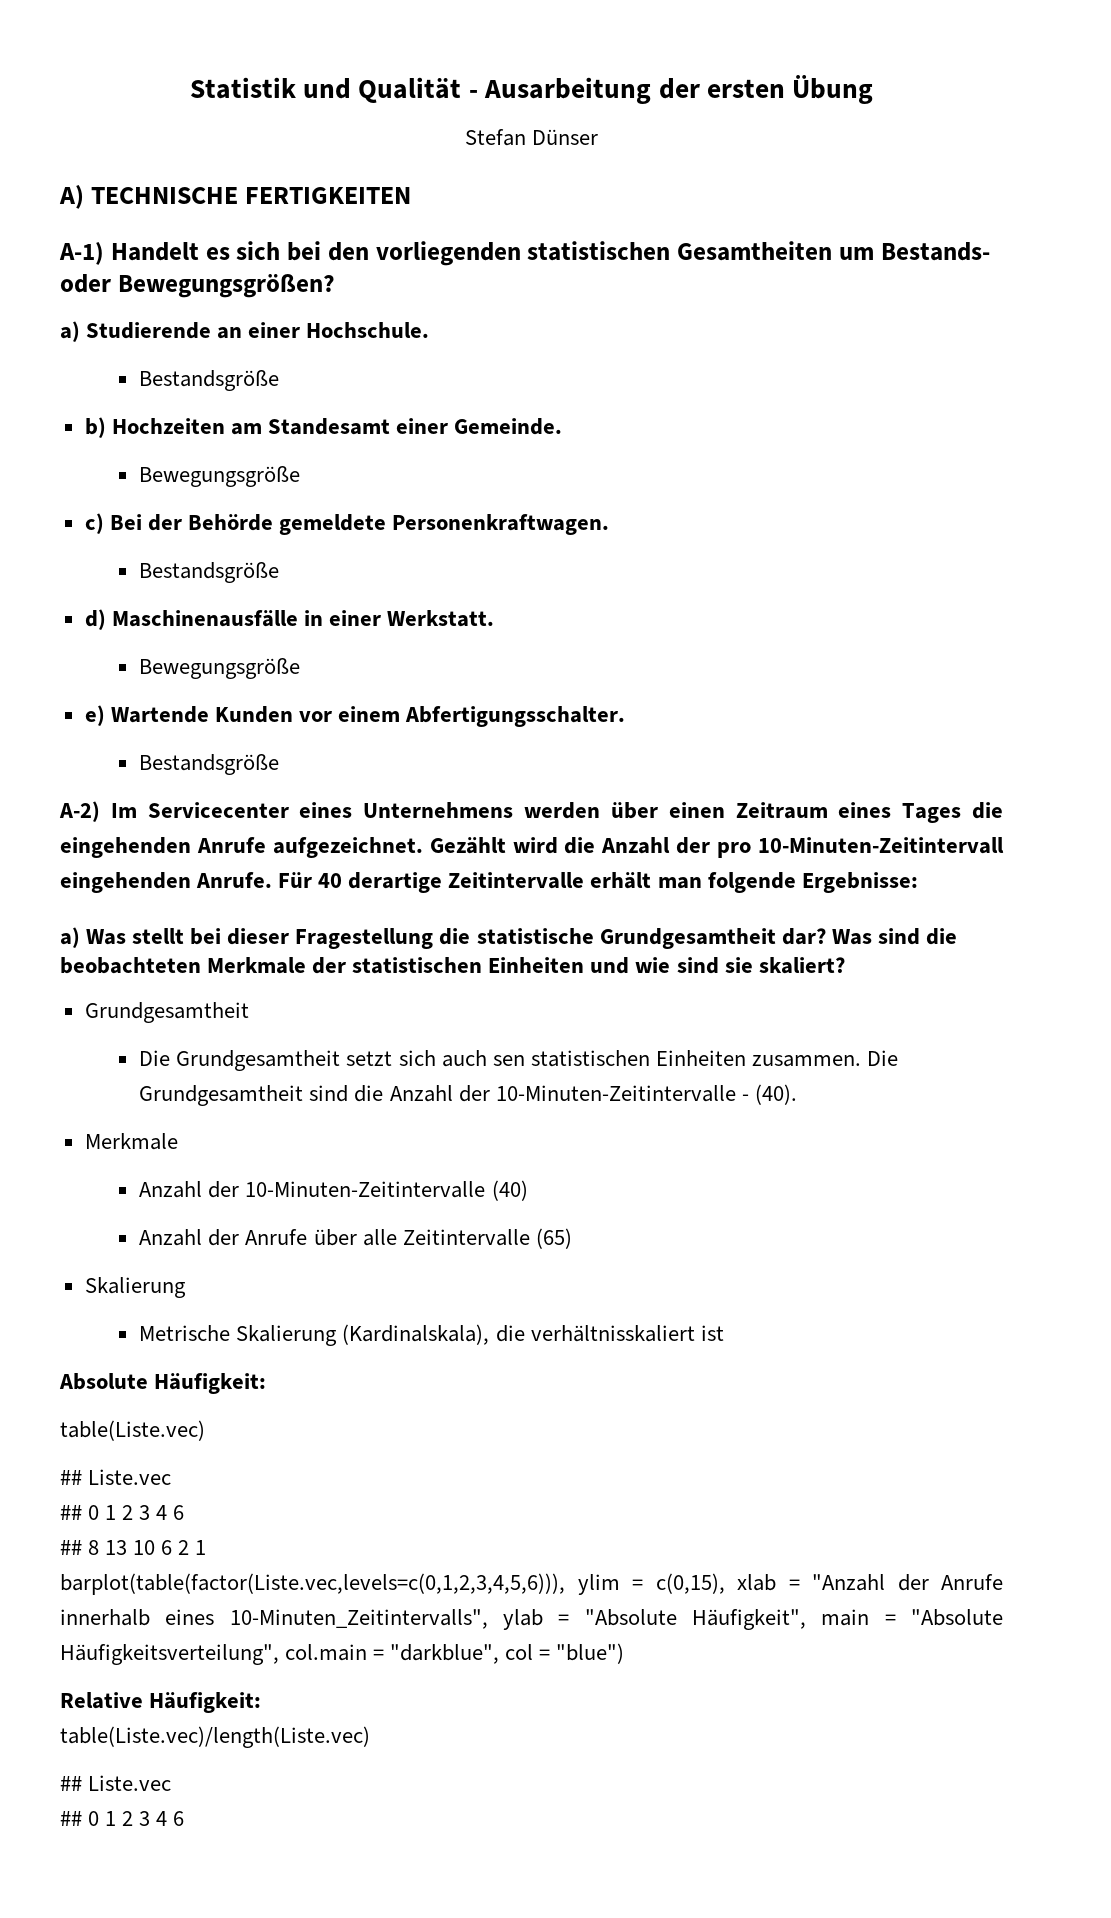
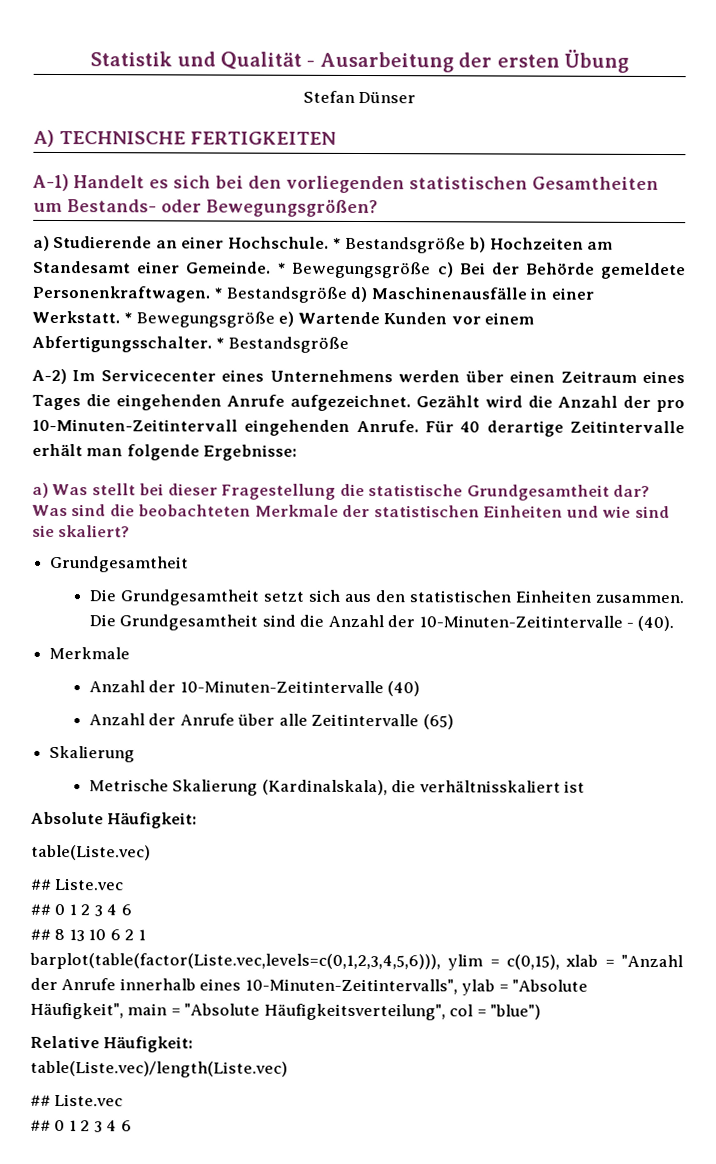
- a) Studierende an einer Hochschule.
- Bestandsgröße
- b) Hochzeiten am Standesamt einer Gemeinde.
- Bewegungsgröße
- c) Bei der Behörde gemeldete Personenkraftwagen.
- Bestandsgröße
- d) Maschinenausfälle in einer Werkstatt.
- Bewegungsgröße
- e) Wartende Kunden vor einem Abfertigungsschalter.
- Bestandsgröße
+ a) Studierende an einer Hochschule. * Bestandsgröße b) Hochzeiten am Standesamt einer Gemeinde. * Bewegungsgröße c) Bei der Behörde gemeldete Personenkraftwagen. * Bestandsgröße d) Maschinenausfälle in einer Werkstatt. * Bewegungsgröße e) Wartende Kunden vor einem Abfertigungsschalter. * Bestandsgröße
- Die Grundgesamtheit setzt sich auch sen statistischen Einheiten zusammen.
+ Die Grundgesamtheit setzt sich aus den statistischen Einheiten zusammen.
- barplot(table(factor(Liste.vec,levels=c(0,1,2,3,4,5,6))), ylim = c(0,15), xlab = "Anzahl der Anrufe innerhalb eines 10-Minuten_Zeitintervalls", ylab = "Absolute Häufigkeit", main = "Absolute Häufigkeitsverteilung", col.main = "darkblue", col = "blue")
+ barplot(table(factor(Liste.vec,levels=c(0,1,2,3,4,5,6))), ylim = c(0,15), xlab = "Anzahl der Anrufe innerhalb eines 10-Minuten-Zeitintervalls", ylab = "Absolute Häufigkeit", main = "Absolute Häufigkeitsverteilung", col = "blue")

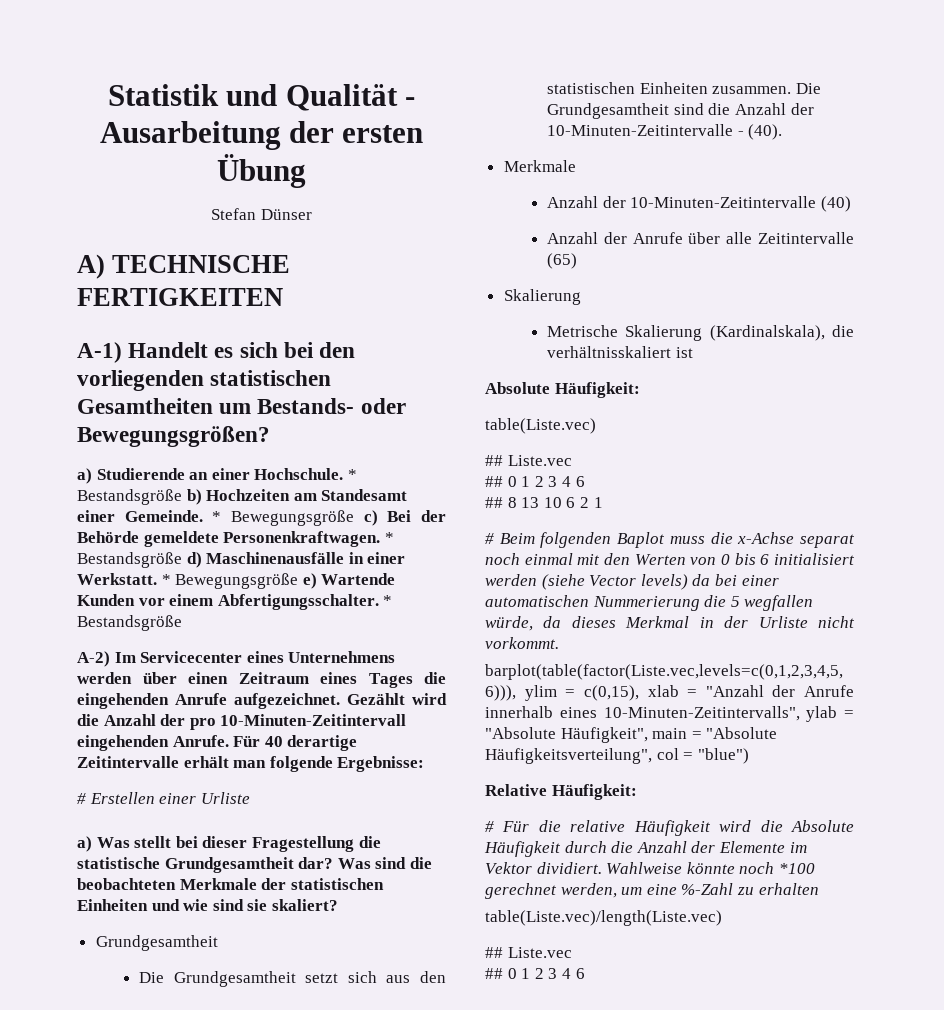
+ # Erstellen einer Urliste
+ # Beim folgenden Baplot muss die x-Achse separat noch einmal mit den Werten von 0 bis 6 initialisiert werden (siehe Vector levels) da bei einer automatischen Nummerierung die 5 wegfallen würde, da dieses Merkmal in der Urliste nicht vorkommt.
+ # Für die relative Häufigkeit wird die Absolute Häufigkeit durch die Anzahl der Elemente im Vektor dividiert. Wahlweise könnte noch *100 gerechnet werden, um eine %-Zahl zu erhalten

